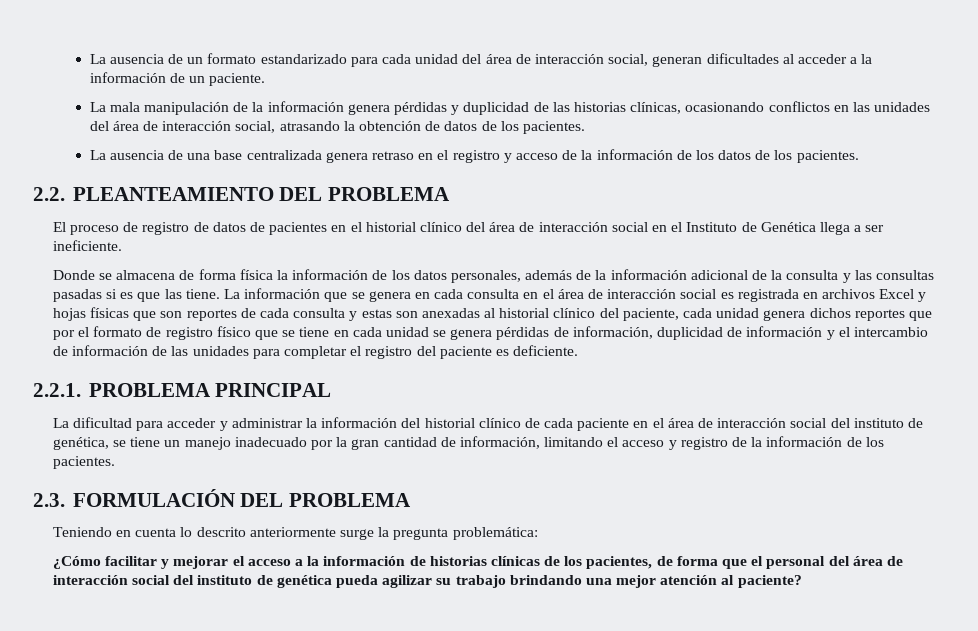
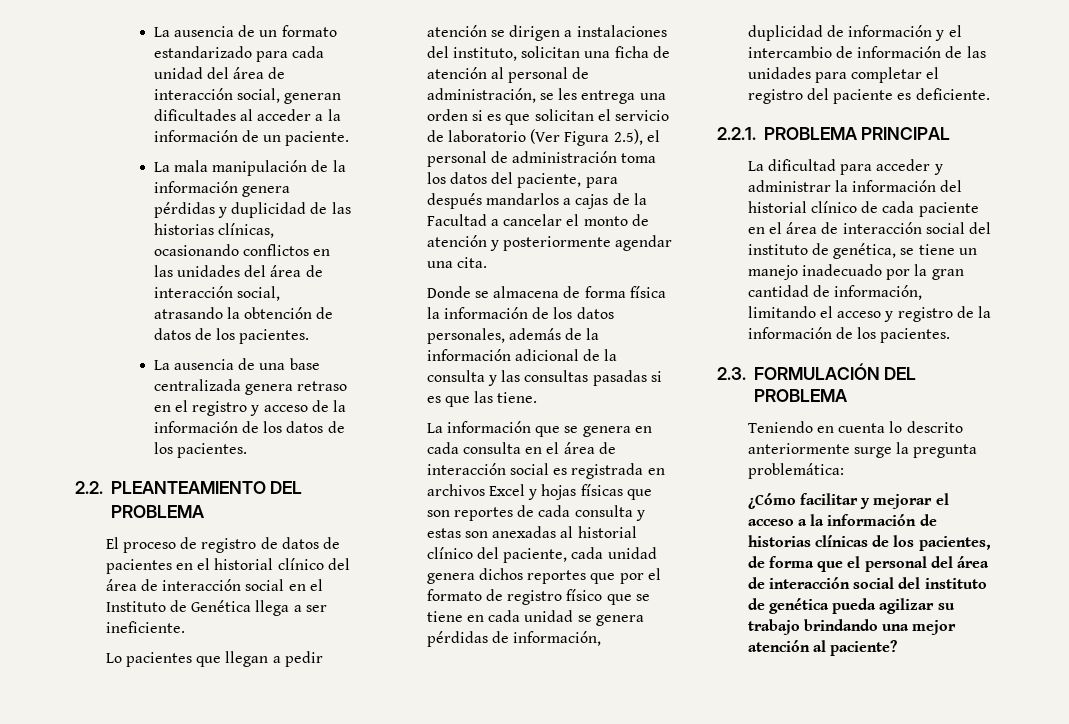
+ Lo pacientes que llegan a pedir atención se dirigen a instalaciones del instituto, solicitan una ficha de atención al personal de administración, se les entrega una orden si es que solicitan el servicio de laboratorio (Ver Figura 2.5), el personal de administración toma los datos del paciente, para después mandarlos a cajas de la Facultad a cancelar el monto de atención y posteriormente agendar una cita.
- Donde se almacena de forma física la información de los datos personales, además de la información adicional de la consulta y las consultas pasadas si es que las tiene. La información que se genera en cada consulta en el área de interacción social es registrada en archivos Excel y hojas físicas que son reportes de cada consulta y estas son anexadas al historial clínico del paciente, cada unidad genera dichos reportes que por el formato de registro físico que se tiene en cada unidad se genera pérdidas de información, duplicidad de información y el intercambio de información de las unidades para completar el registro del paciente es deficiente.
+ Donde se almacena de forma física la información de los datos personales, además de la información adicional de la consulta y las consultas pasadas si es que las tiene.
+ La información que se genera en cada consulta en el área de interacción social es registrada en archivos Excel y hojas físicas que son reportes de cada consulta y estas son anexadas al historial clínico del paciente, cada unidad genera dichos reportes que por el formato de registro físico que se tiene en cada unidad se genera pérdidas de información, duplicidad de información y el intercambio de información de las unidades para completar el registro del paciente es deficiente.

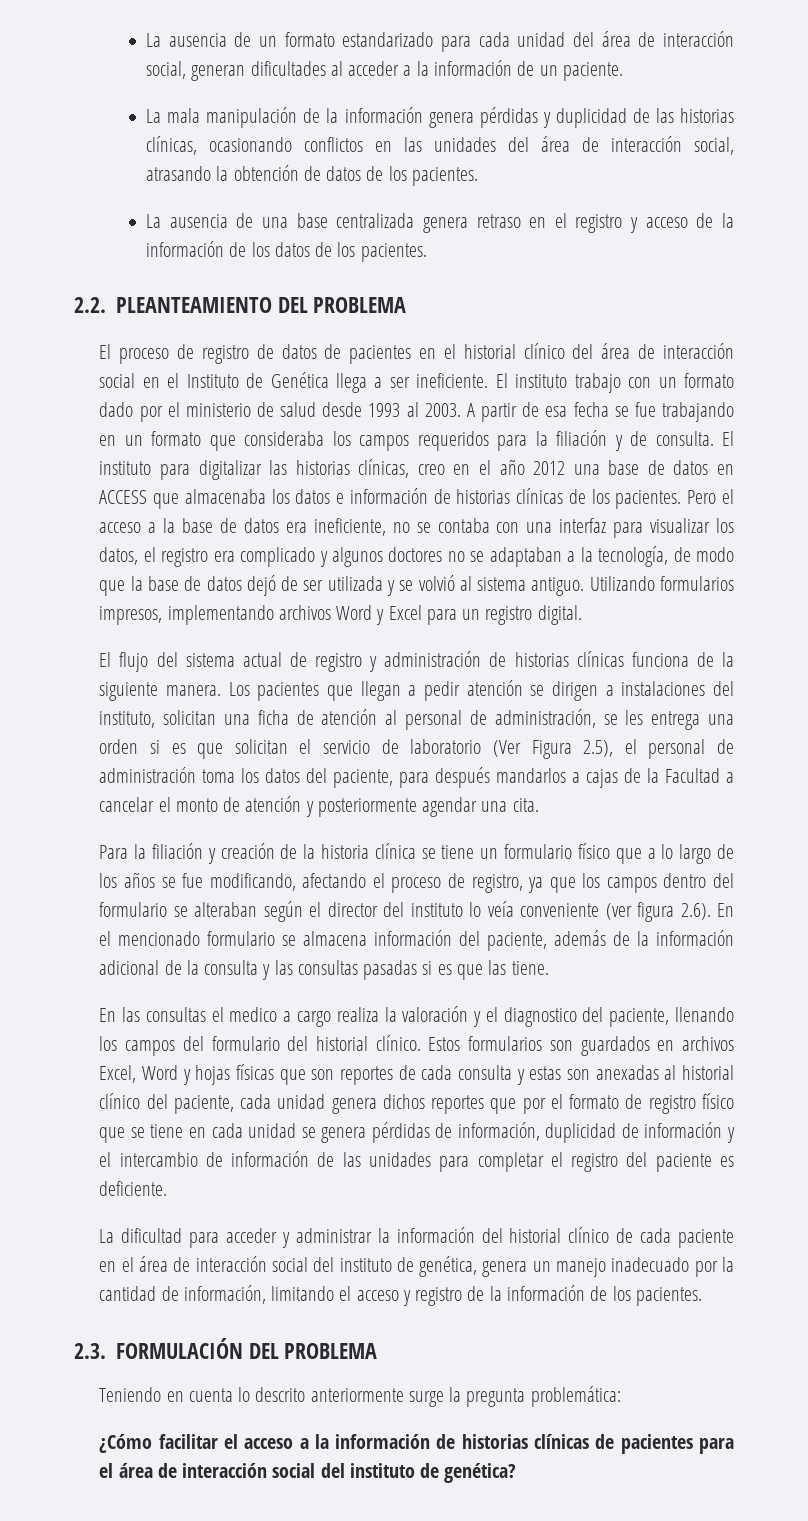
- El proceso de registro de datos de pacientes en el historial clínico del área de interacción social en el Instituto de Genética llega a ser ineficiente.
- Lo pacientes que llegan a pedir atención se dirigen a instalaciones del instituto, solicitan una ficha de atención al personal de administración, se les entrega una orden si es que solicitan el servicio de laboratorio (Ver Figura 2.5), el personal de administración toma los datos del paciente, para después mandarlos a cajas de la Facultad a cancelar el monto de atención y posteriormente agendar una cita.
+ El proceso de registro de datos de pacientes en el historial clínico del área de interacción social en el Instituto de Genética llega a ser ineficiente. El instituto trabajo con un formato dado por el ministerio de salud desde 1993 al 2003. A partir de esa fecha se fue trabajando en un formato que consideraba los campos requeridos para la filiación y de consulta. El instituto para digitalizar las historias clínicas, creo en el año 2012 una base de datos en ACCESS que almacenaba los datos e información de historias clínicas de los pacientes. Pero el acceso a la base de datos era ineficiente, no se contaba con una interfaz para visualizar los datos, el registro era complicado y algunos doctores no se adaptaban a la tecnología, de modo que la base de datos dejó de ser utilizada y se volvió al sistema antiguo. Utilizando formularios impresos, implementando archivos Word y Excel para un registro digital.
+ El flujo del sistema actual de registro y administración de historias clínicas funciona de la siguiente manera. Los pacientes que llegan a pedir atención se dirigen a instalaciones del instituto, solicitan una ficha de atención al personal de administración, se les entrega una orden si es que solicitan el servicio de laboratorio (Ver Figura 2.5), el personal de administración toma los datos del paciente, para después mandarlos a cajas de la Facultad a cancelar el monto de atención y posteriormente agendar una cita.
- Donde se almacena de forma física la información de los datos personales, además de la información adicional de la consulta y las consultas pasadas si es que las tiene.
+ Para la filiación y creación de la historia clínica se tiene un formulario físico que a lo largo de los años se fue modificando, afectando el proceso de registro, ya que los campos dentro del formulario se alteraban según el director del instituto lo veía conveniente (ver figura 2.6). En el mencionado formulario se almacena información del paciente, además de la información adicional de la consulta y las consultas pasadas si es que las tiene.
- La información que se genera en cada consulta en el área de interacción social es registrada en archivos Excel y hojas físicas que son reportes de cada consulta y estas son anexadas al historial clínico del paciente, cada unidad genera dichos reportes que por el formato de registro físico que se tiene en cada unidad se genera pérdidas de información, duplicidad de información y el intercambio de información de las unidades para completar el registro del paciente es deficiente.
+ En las consultas el medico a cargo realiza la valoración y el diagnostico del paciente, llenando los campos del formulario del historial clínico. Estos formularios son guardados en archivos Excel, Word y hojas físicas que son reportes de cada consulta y estas son anexadas al historial clínico del paciente, cada unidad genera dichos reportes que por el formato de registro físico que se tiene en cada unidad se genera pérdidas de información, duplicidad de información y el intercambio de información de las unidades para completar el registro del paciente es deficiente.
- 2.2.1. PROBLEMA PRINCIPAL
- La dificultad para acceder y administrar la información del historial clínico de cada paciente en el área de interacción social del instituto de genética, se tiene un manejo inadecuado por la gran cantidad de información, limitando el acceso y registro de la información de los pacientes.
+ La dificultad para acceder y administrar la información del historial clínico de cada paciente en el área de interacción social del instituto de genética, genera un manejo inadecuado por la cantidad de información, limitando el acceso y registro de la información de los pacientes.
- ¿Cómo facilitar y mejorar el acceso a la información de historias clínicas de los pacientes, de forma que el personal del área de interacción social del instituto de genética pueda agilizar su trabajo brindando una mejor atención al paciente?
+ ¿Cómo facilitar el acceso a la información de historias clínicas de pacientes para el área de interacción social del instituto de genética?

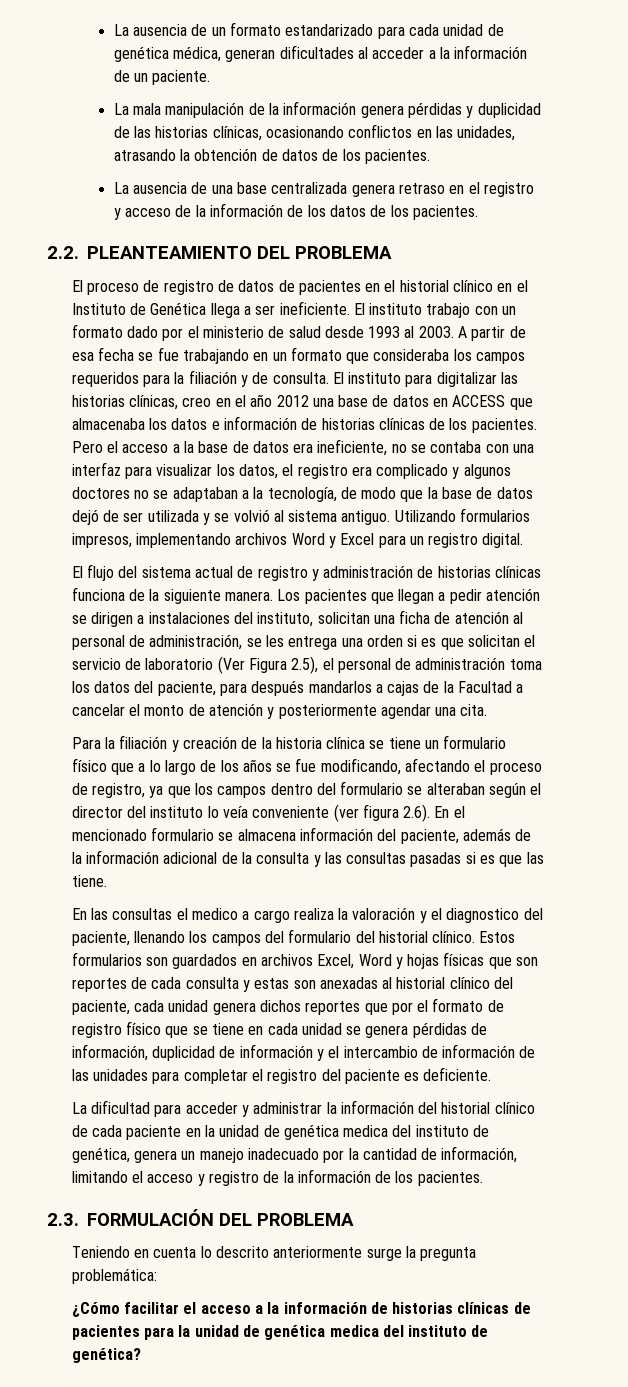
- La ausencia de un formato estandarizado para cada unidad del área de interacción social, generan dificultades al acceder a la información de un paciente.
+ La ausencia de un formato estandarizado para cada unidad de genética médica, generan dificultades al acceder a la información de un paciente.
- La mala manipulación de la información genera pérdidas y duplicidad de las historias clínicas, ocasionando conflictos en las unidades del área de interacción social, atrasando la obtención de datos de los pacientes.
+ La mala manipulación de la información genera pérdidas y duplicidad de las historias clínicas, ocasionando conflictos en las unidades, atrasando la obtención de datos de los pacientes.
- El proceso de registro de datos de pacientes en el historial clínico del área de interacción social en el Instituto de Genética llega a ser ineficiente.
+ El proceso de registro de datos de pacientes en el historial clínico en el Instituto de Genética llega a ser ineficiente.
- La dificultad para acceder y administrar la información del historial clínico de cada paciente en el área de interacción social del instituto de genética, genera un manejo inadecuado por la cantidad de información, limitando el acceso y registro de la información de los pacientes.
+ La dificultad para acceder y administrar la información del historial clínico de cada paciente en la unidad de genética medica del instituto de genética, genera un manejo inadecuado por la cantidad de información, limitando el acceso y registro de la información de los pacientes.
- ¿Cómo facilitar el acceso a la información de historias clínicas de pacientes para el área de interacción social del instituto de genética?
+ ¿Cómo facilitar el acceso a la información de historias clínicas de pacientes para la unidad de genética medica del instituto de genética?

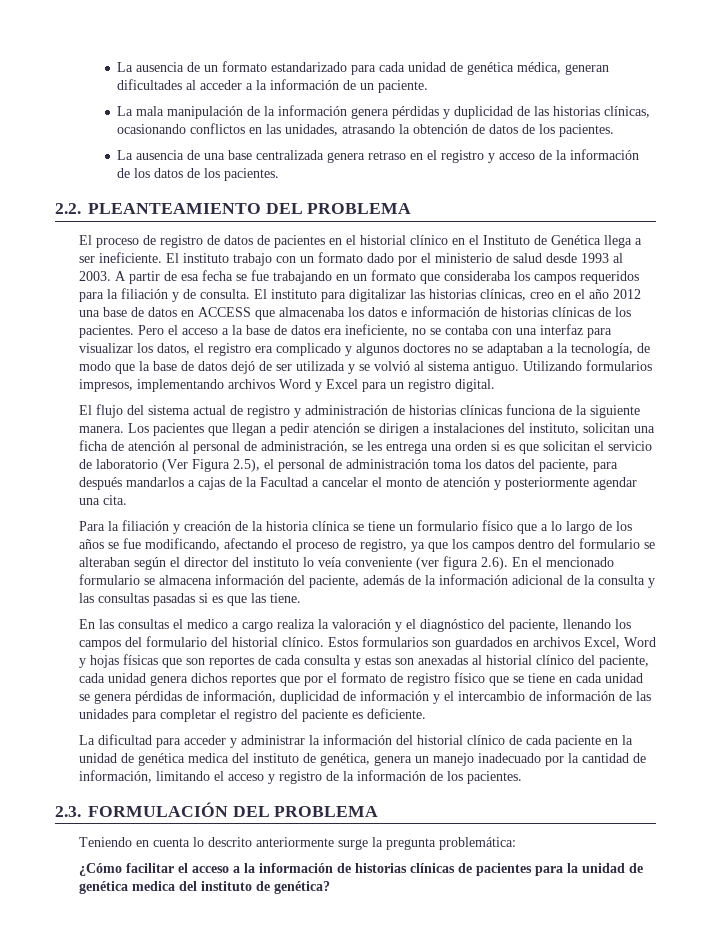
- En las consultas el medico a cargo realiza la valoración y el diagnostico del paciente, llenando los campos del formulario del historial clínico.
+ En las consultas el medico a cargo realiza la valoración y el diagnóstico del paciente, llenando los campos del formulario del historial clínico.

